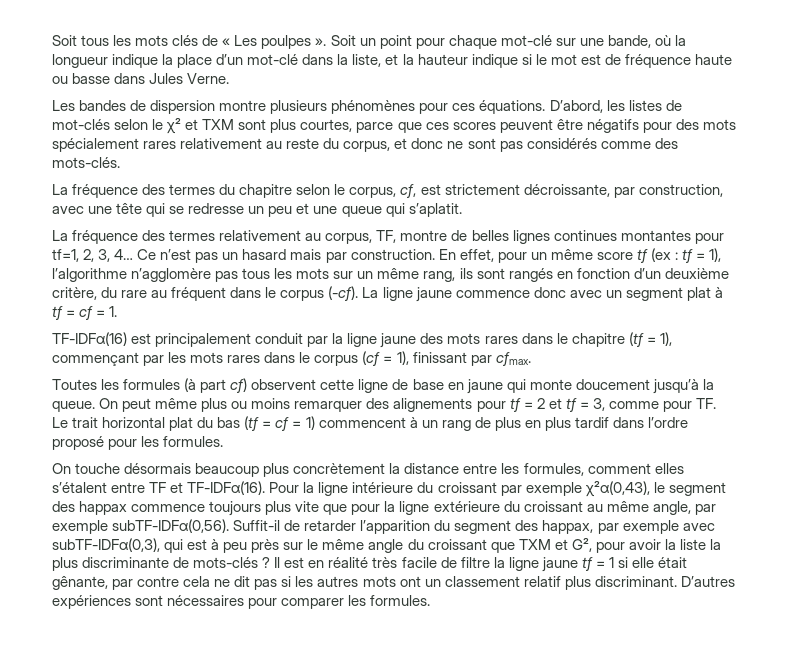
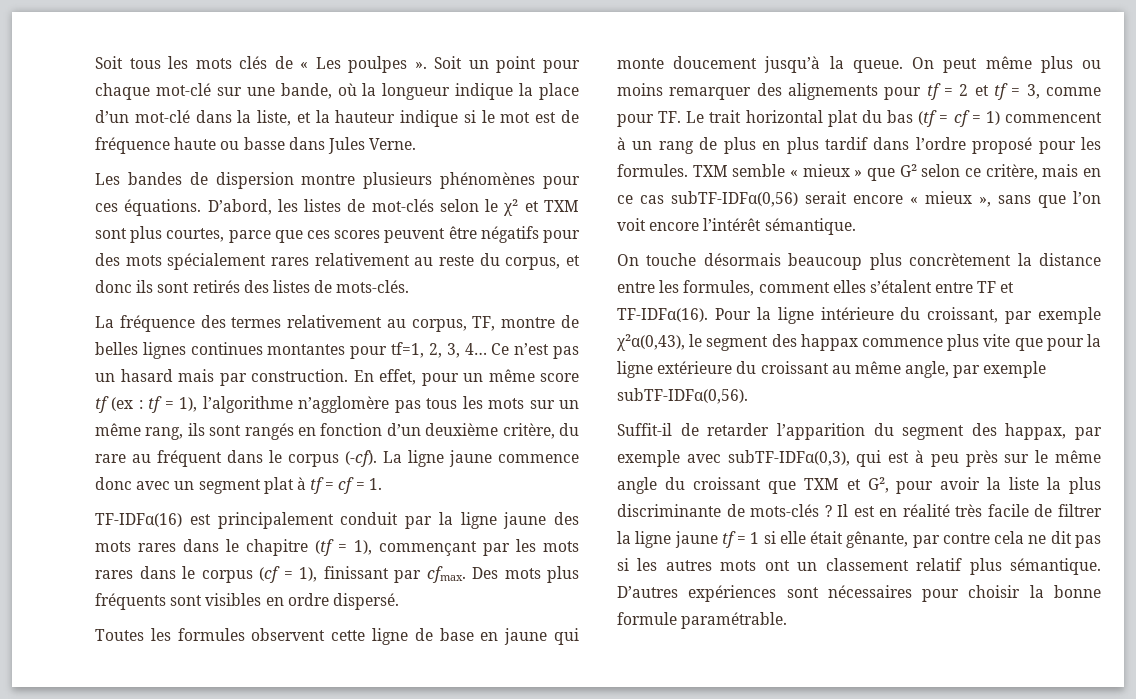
- D’abord, les listes de mot-clés selon le χ² et TXM sont plus courtes, parce que ces scores peuvent être négatifs pour des mots spécialement rares relativement au reste du corpus, et donc ne sont pas considérés comme des mots-clés.
- La fréquence des termes du chapitre selon le corpus, cf, est strictement décroissante, par construction, avec une tête qui se redresse un peu et une queue qui s’aplatit.
+ D’abord, les listes de mot-clés selon le χ² et TXM sont plus courtes, parce que ces scores peuvent être négatifs pour des mots spécialement rares relativement au reste du corpus, et donc ils sont retirés des listes de mots-clés.
+ Des mots plus fréquents sont visibles en ordre dispersé.
- Toutes les formules (à part cf) observent cette ligne de base en jaune qui monte doucement jusqu’à la queue.
+ Toutes les formules observent cette ligne de base en jaune qui monte doucement jusqu’à la queue.
+ TXM semble « mieux » que G² selon ce critère, mais en ce cas subTF-IDFα(0,56) serait encore « mieux », sans que l’on voit encore l’intérêt sémantique.
- Pour la ligne intérieure du croissant par exemple χ²α(0,43), le segment des happax commence toujours plus vite que pour la ligne extérieure du croissant au même angle, par exemple subTF-IDFα(0,56). Suffit-il de retarder l’apparition du segment des happax, par exemple avec subTF-IDFα(0,3), qui est à peu près sur le même angle du croissant que TXM et G², pour avoir la liste la plus discriminante de mots-clés ?
+ Pour la ligne intérieure du croissant, par exemple χ²α(0,43), le segment des happax commence plus vite que pour la ligne extérieure du croissant au même angle, par exemple subTF-IDFα(0,56).
+ Suffit-il de retarder l’apparition du segment des happax, par exemple avec subTF-IDFα(0,3), qui est à peu près sur le même angle du croissant que TXM et G², pour avoir la liste la plus discriminante de mots-clés ?
- Il est en réalité très facile de filtre la ligne jaune tf = 1 si elle était gênante, par contre cela ne dit pas si les autres mots ont un classement relatif plus discriminant.
+ Il est en réalité très facile de filtrer la ligne jaune tf = 1 si elle était gênante, par contre cela ne dit pas si les autres mots ont un classement relatif plus sémantique.
- D’autres expériences sont nécessaires pour comparer les formules.
+ D’autres expériences sont nécessaires pour choisir la bonne formule paramétrable.

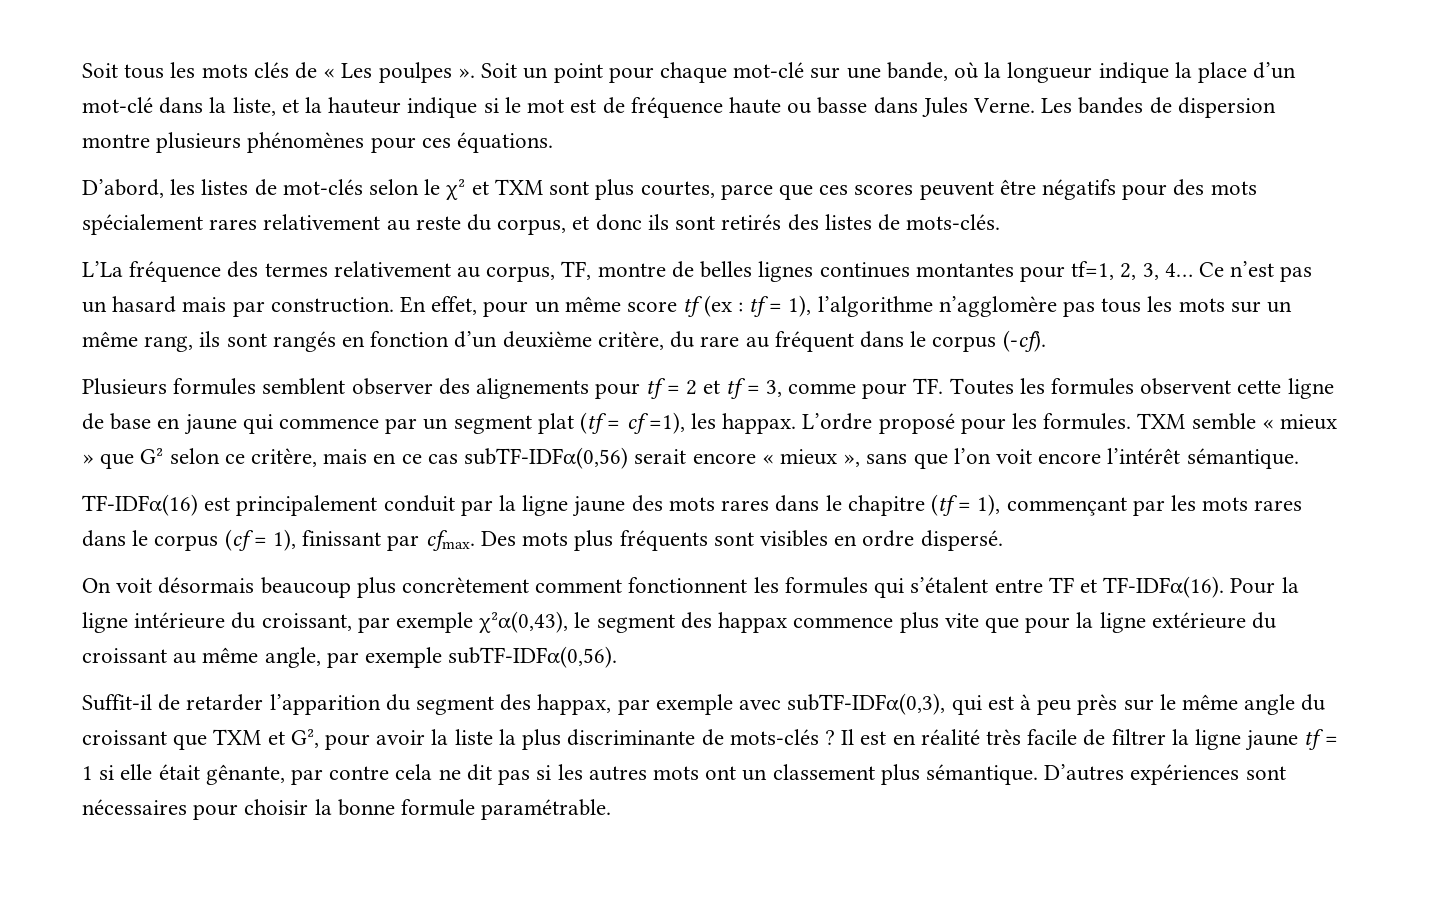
- Soit un point pour chaque mot-clé sur une bande, où la longueur indique la place d’un mot-clé dans la liste, et la hauteur indique si le mot est de fréquence haute ou basse dans Jules Verne.
- Les bandes de dispersion montre plusieurs phénomènes pour ces équations. D’abord, les listes de mot-clés selon le χ² et TXM sont plus courtes, parce que ces scores peuvent être négatifs pour des mots spécialement rares relativement au reste du corpus, et donc ils sont retirés des listes de mots-clés.
+ Soit un point pour chaque mot-clé sur une bande, où la longueur indique la place d’un mot-clé dans la liste, et la hauteur indique si le mot est de fréquence haute ou basse dans Jules Verne. Les bandes de dispersion montre plusieurs phénomènes pour ces équations.
+ D’abord, les listes de mot-clés selon le χ² et TXM sont plus courtes, parce que ces scores peuvent être négatifs pour des mots spécialement rares relativement au reste du corpus, et donc ils sont retirés des listes de mots-clés.
- La fréquence des termes relativement au corpus, TF, montre de belles lignes continues montantes pour tf=1, 2, 3, 4…
+ L’La fréquence des termes relativement au corpus, TF, montre de belles lignes continues montantes pour tf=1, 2, 3, 4…
- En effet, pour un même score tf (ex : tf = 1), l’algorithme n’agglomère pas tous les mots sur un même rang, ils sont rangés en fonction d’un deuxième critère, du rare au fréquent dans le corpus (-cf). La ligne jaune commence donc avec un segment plat à tf = cf = 1.
+ En effet, pour un même score tf (ex : tf = 1), l’algorithme n’agglomère pas tous les mots sur un même rang, ils sont rangés en fonction d’un deuxième critère, du rare au fréquent dans le corpus (-cf).
+ Plusieurs formules semblent observer des alignements pour tf = 2 et tf = 3, comme pour TF. Toutes les formules observent cette ligne de base en jaune qui commence par un segment plat (tf = cf =1), les happax. L’ordre proposé pour les formules. TXM semble « mieux » que G² selon ce critère, mais en ce cas subTF-IDFα(0,56) serait encore « mieux », sans que l’on voit encore l’intérêt sémantique.
- Toutes les formules observent cette ligne de base en jaune qui monte doucement jusqu’à la queue. On peut même plus ou moins remarquer des alignements pour tf = 2 et tf = 3, comme pour TF. Le trait horizontal plat du bas (tf = cf = 1) commencent à un rang de plus en plus tardif dans l’ordre proposé pour les formules. TXM semble « mieux » que G² selon ce critère, mais en ce cas subTF-IDFα(0,56) serait encore « mieux », sans que l’on voit encore l’intérêt sémantique.
- On touche désormais beaucoup plus concrètement la distance entre les formules, comment elles s’étalent entre TF et TF-IDFα(16).
+ On voit désormais beaucoup plus concrètement comment fonctionnent les formules qui s’étalent entre TF et TF-IDFα(16).
- Il est en réalité très facile de filtrer la ligne jaune tf = 1 si elle était gênante, par contre cela ne dit pas si les autres mots ont un classement relatif plus sémantique.
+ Il est en réalité très facile de filtrer la ligne jaune tf = 1 si elle était gênante, par contre cela ne dit pas si les autres mots ont un classement plus sémantique.

